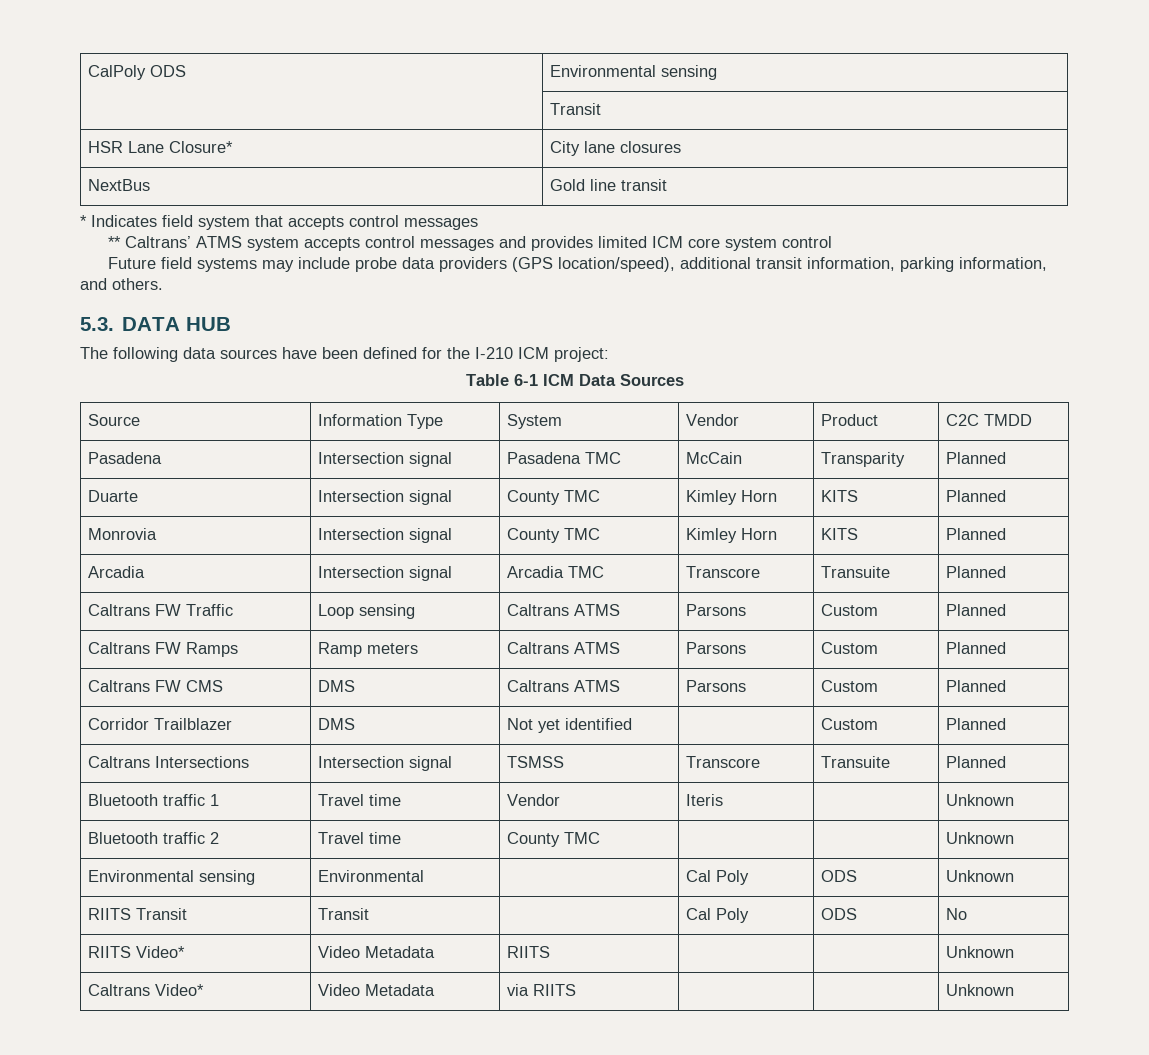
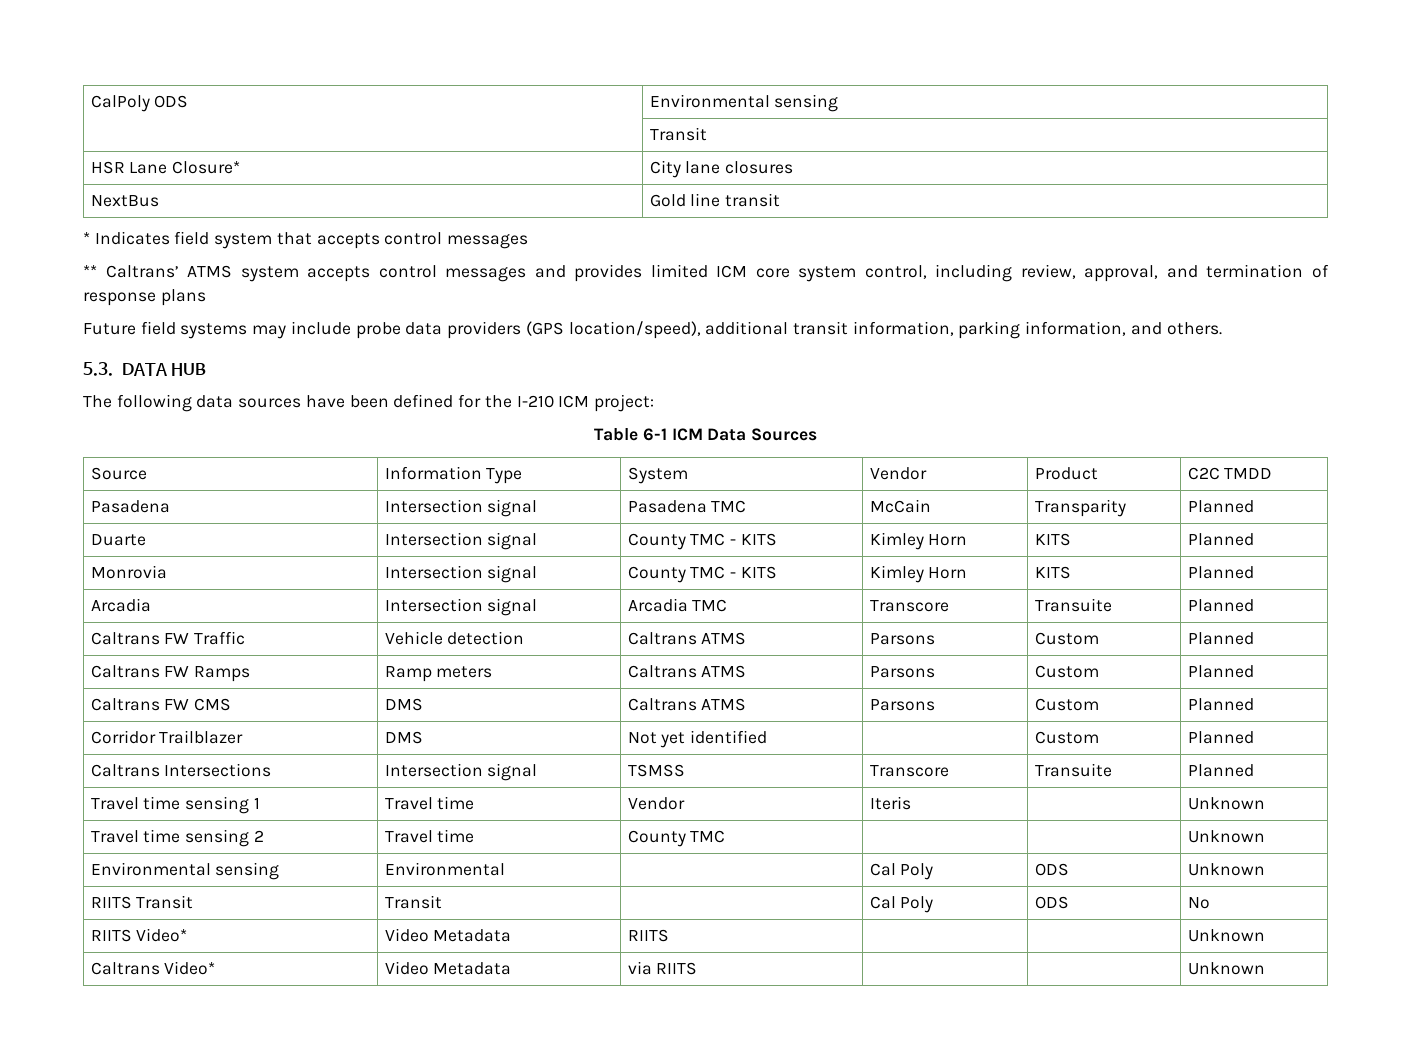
- ** Caltrans’ ATMS system accepts control messages and provides limited ICM core system control
+ ** Caltrans’ ATMS system accepts control messages and provides limited ICM core system control, including review, approval, and termination of response plans
- Duarte | Intersection signal | County TMC | Kimley Horn | KITS | Planned
+ Duarte | Intersection signal | County TMC - KITS | Kimley Horn | KITS | Planned
- Monrovia | Intersection signal | County TMC | Kimley Horn | KITS | Planned
+ Monrovia | Intersection signal | County TMC - KITS | Kimley Horn | KITS | Planned
- Caltrans FW Traffic | Loop sensing | Caltrans ATMS | Parsons | Custom | Planned
+ Caltrans FW Traffic | Vehicle detection | Caltrans ATMS | Parsons | Custom | Planned
- Bluetooth traffic 1 | Travel time | Vendor | Iteris | | Unknown
+ Travel time sensing 1 | Travel time | Vendor | Iteris | | Unknown
- Bluetooth traffic 2 | Travel time | County TMC | | | Unknown
+ Travel time sensing 2 | Travel time | County TMC | | | Unknown

